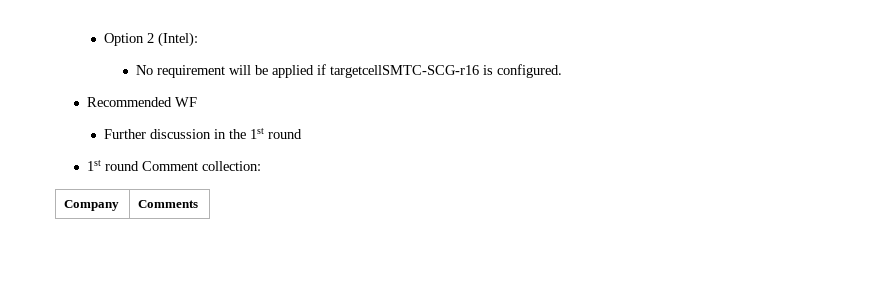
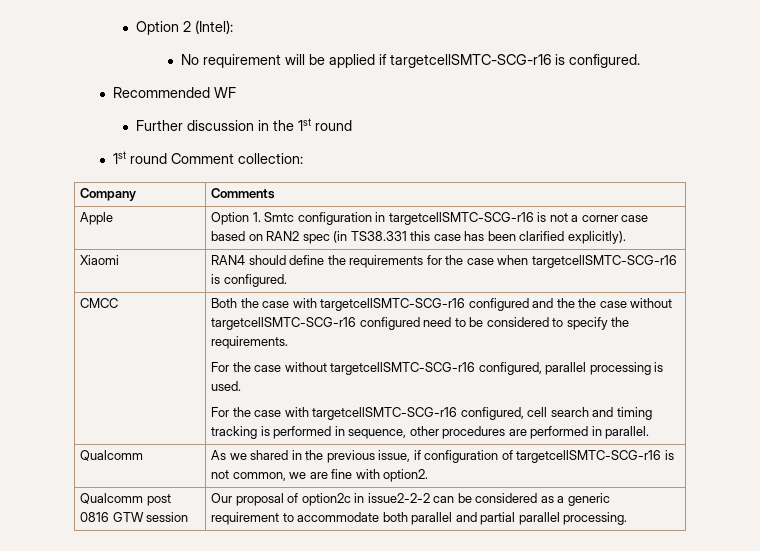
+ Apple | Option 1. Smtc configuration in targetcellSMTC-SCG-r16 is not a corner case based on RAN2 spec (in TS38.331 this case has been clarified explicitly).
+ Xiaomi | RAN4 should define the requirements for the case when targetcellSMTC-SCG-r16 is configured.
+ CMCC | Both the case with targetcellSMTC-SCG-r16 configured and the the case without targetcellSMTC-SCG-r16 configured need to be considered to specify the requirements.
+ For the case without targetcellSMTC-SCG-r16 configured, parallel processing is used.
+ For the case with targetcellSMTC-SCG-r16 configured, cell search and timing tracking is performed in sequence, other procedures are performed in parallel.
+ Qualcomm | As we shared in the previous issue, if configuration of targetcellSMTC-SCG-r16 is not common, we are fine with option2.
+ Qualcomm post 0816 GTW session | Our proposal of option2c in issue2-2-2 can be considered as a generic requirement to accommodate both parallel and partial parallel processing.

